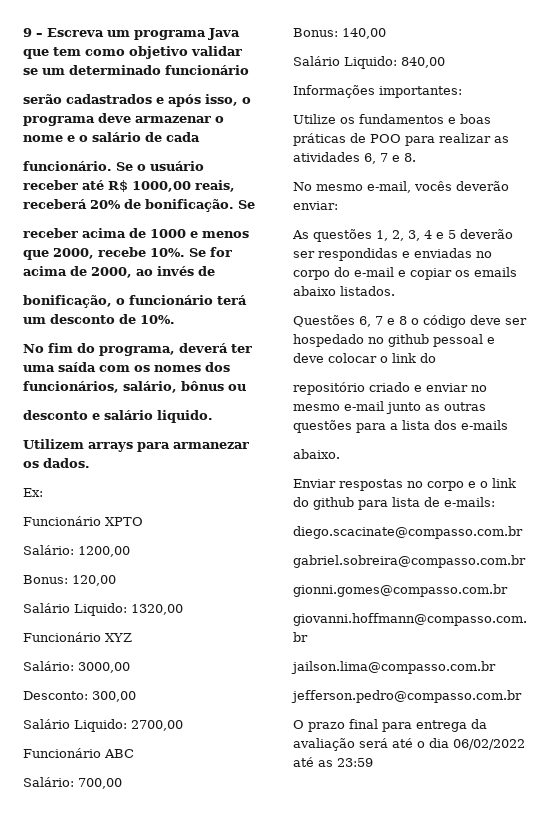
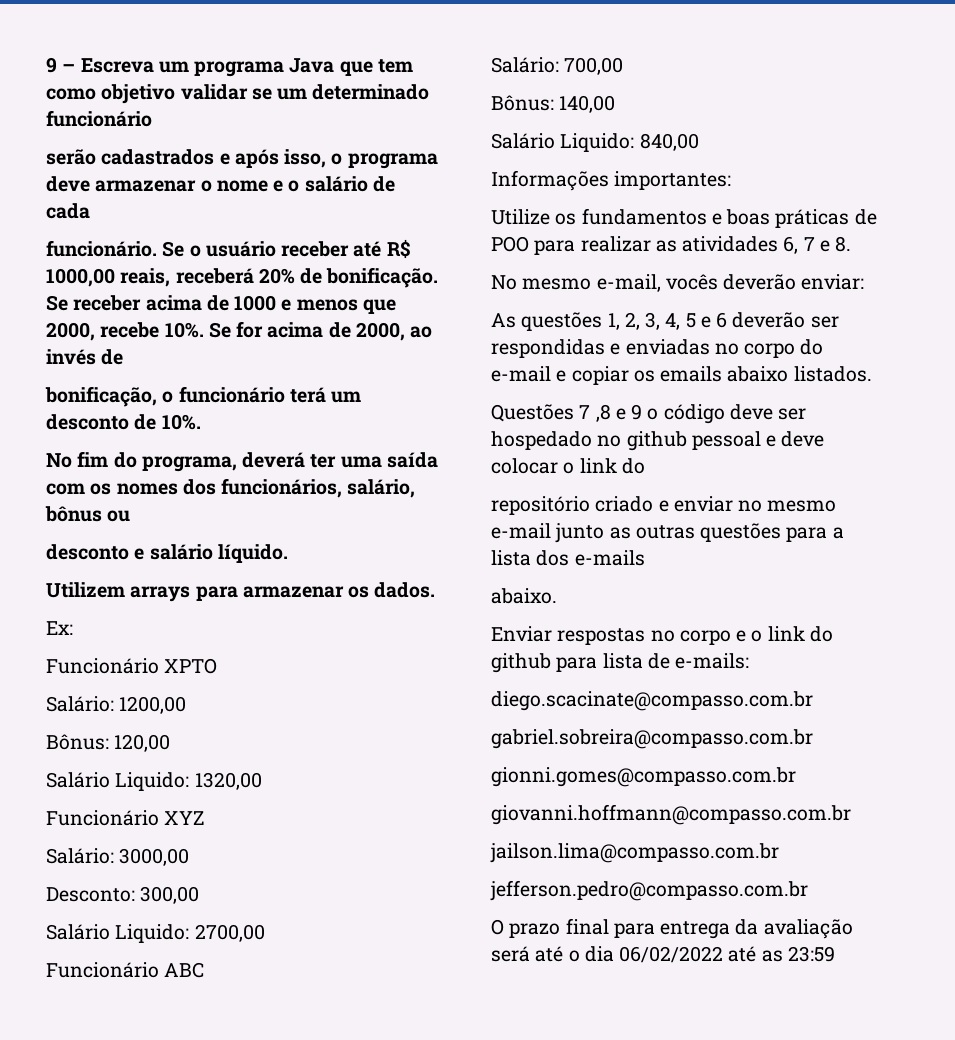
- Se o usuário receber até R$ 1000,00 reais, receberá 20% de bonificação. Se
- receber acima de 1000 e menos que 2000, recebe 10%.
+ Se o usuário receber até R$ 1000,00 reais, receberá 20% de bonificação. Se receber acima de 1000 e menos que 2000, recebe 10%.
- desconto e salário liquido.
+ desconto e salário líquido.
- Utilizem arrays para armanezar os dados.
+ Utilizem arrays para armazenar os dados.
- Bonus: 120,00
+ Bônus: 120,00
- Bonus: 140,00
+ Bônus: 140,00
- As questões 1, 2, 3, 4 e 5 deverão ser respondidas e enviadas no corpo do e-mail e copiar os emails abaixo listados.
+ As questões 1, 2, 3, 4, 5 e 6 deverão ser respondidas e enviadas no corpo do e-mail e copiar os emails abaixo listados.
- Questões 6, 7 e 8 o código deve ser hospedado no github pessoal e deve colocar o link do
+ Questões 7 ,8 e 9 o código deve ser hospedado no github pessoal e deve colocar o link do

